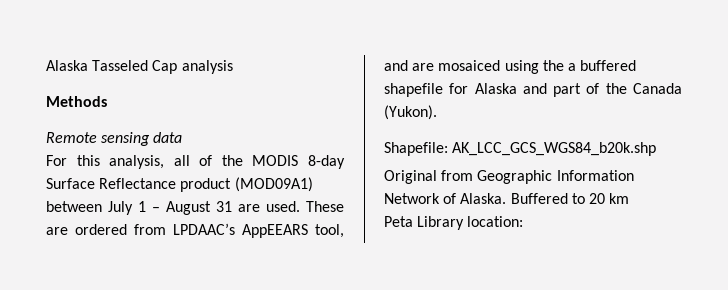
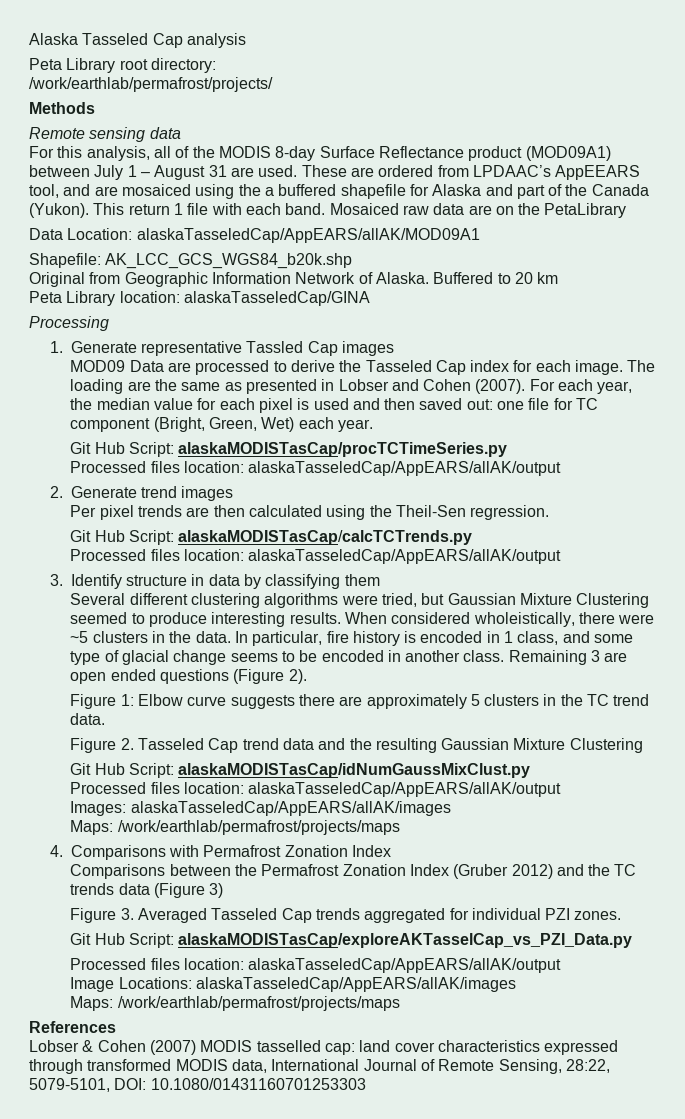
+ Peta Library root directory:
+ /work/earthlab/permafrost/projects/
+ This return 1 file with each band. Mosaiced raw data are on the PetaLibrary
+ Data Location: alaskaTasseledCap/AppEARS/allAK/MOD09A1
- Peta Library location:
+ Peta Library location: alaskaTasseledCap/GINA
+ Processing
+ 1. Generate representative Tassled Cap images
+ MOD09 Data are processed to derive the Tasseled Cap index for each image. The loading are the same as presented in Lobser and Cohen (2007). For each year, the median value for each pixel is used and then saved out: one file for TC component (Bright, Green, Wet) each year.
+ Git Hub Script: alaskaMODISTasCap/procTCTimeSeries.py
+ Processed files location: alaskaTasseledCap/AppEARS/allAK/output
+ 2. Generate trend images
+ Per pixel trends are then calculated using the Theil-Sen regression.
+ Git Hub Script: alaskaMODISTasCap/calcTCTrends.py
+ Processed files location: alaskaTasseledCap/AppEARS/allAK/output
+ 3. Identify structure in data by classifying them
+ Several different clustering algorithms were tried, but Gaussian Mixture Clustering seemed to produce interesting results. When considered wholeistically, there were ~5 clusters in the data. In particular, fire history is encoded in 1 class, and some type of glacial change seems to be encoded in another class. Remaining 3 are open ended questions (Figure 2).
+ Figure 1: Elbow curve suggests there are approximately 5 clusters in the TC trend data.
+ Figure 2. Tasseled Cap trend data and the resulting Gaussian Mixture Clustering
+ Git Hub Script: alaskaMODISTasCap/idNumGaussMixClust.py
+ Processed files location: alaskaTasseledCap/AppEARS/allAK/output
+ Images: alaskaTasseledCap/AppEARS/allAK/images
+ Maps: /work/earthlab/permafrost/projects/maps
+ 4. Comparisons with Permafrost Zonation Index
+ Comparisons between the Permafrost Zonation Index (Gruber 2012) and the TC trends data (Figure 3)
+ Figure 3. Averaged Tasseled Cap trends aggregated for individual PZI zones.
+ Git Hub Script: alaskaMODISTasCap/exploreAKTasselCap_vs_PZI_Data.py
+ Processed files location: alaskaTasseledCap/AppEARS/allAK/output
+ Image Locations: alaskaTasseledCap/AppEARS/allAK/images
+ Maps: /work/earthlab/permafrost/projects/maps
+ References
+ Lobser & Cohen (2007) MODIS tasselled cap: land cover characteristics expressed through transformed MODIS data, International Journal of Remote Sensing, 28:22, 5079-5101, DOI: 10.1080/01431160701253303

